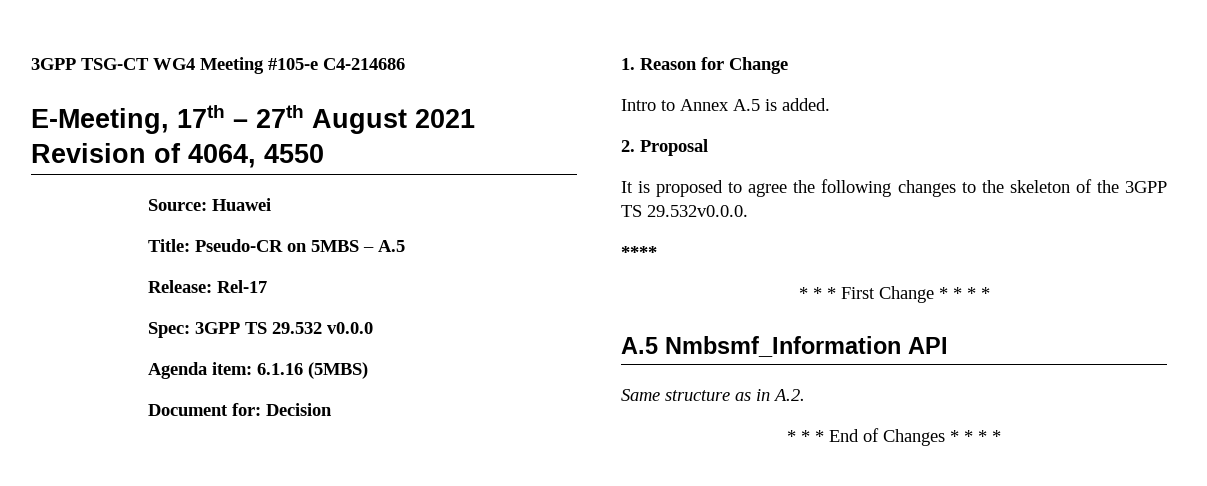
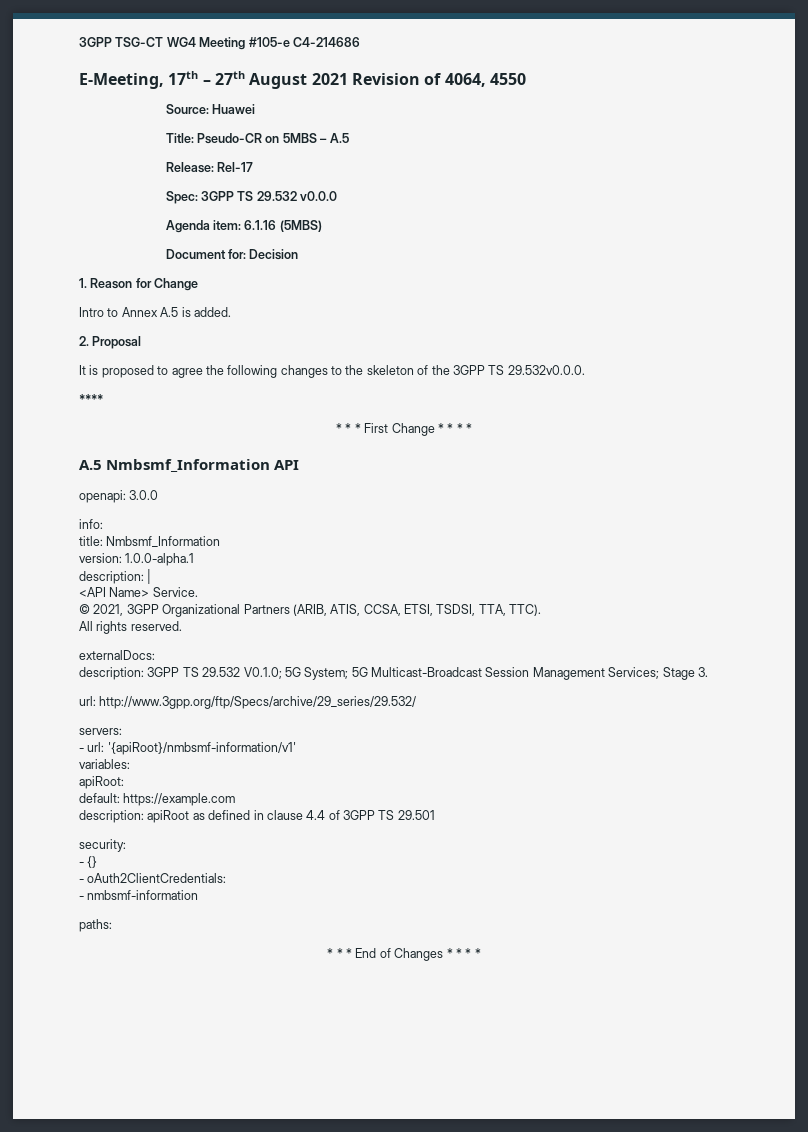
- Same structure as in A.2.
+ openapi: 3.0.0
+ info:
+ title: Nmbsmf_Information
+ version: 1.0.0-alpha.1
+ description: |
+ <API Name> Service.
+ © 2021, 3GPP Organizational Partners (ARIB, ATIS, CCSA, ETSI, TSDSI, TTA, TTC).
+ All rights reserved.
+ externalDocs:
+ description: 3GPP TS 29.532 V0.1.0; 5G System; 5G Multicast-Broadcast Session Management Services; Stage 3.
+ url: http://www.3gpp.org/ftp/Specs/archive/29_series/29.532/
+ servers:
+ - url: '{apiRoot}/nmbsmf-information/v1'
+ variables:
+ apiRoot:
+ default: https://example.com
+ description: apiRoot as defined in clause 4.4 of 3GPP TS 29.501
+ security:
+ - {}
+ - oAuth2ClientCredentials:
+ - nmbsmf-information
+ paths:

